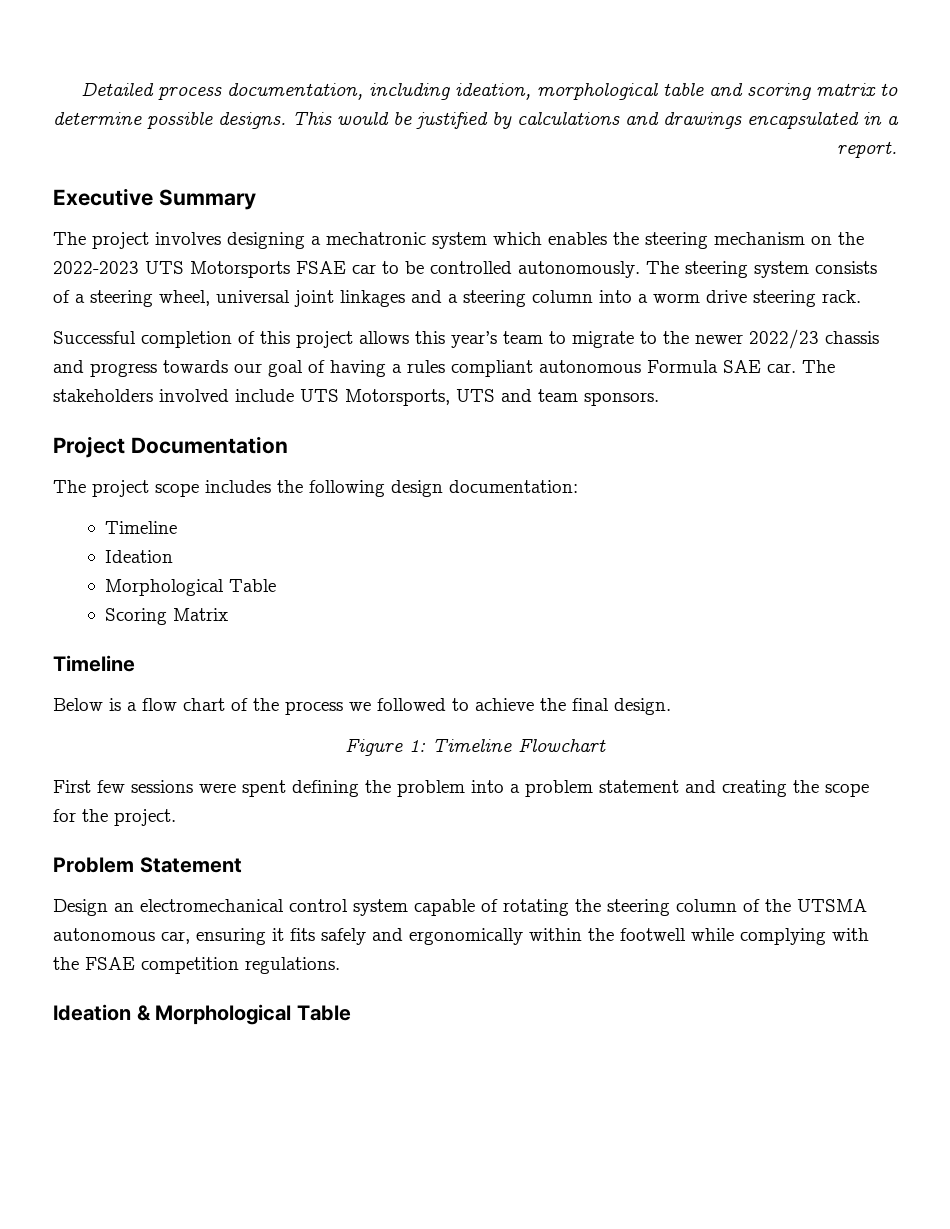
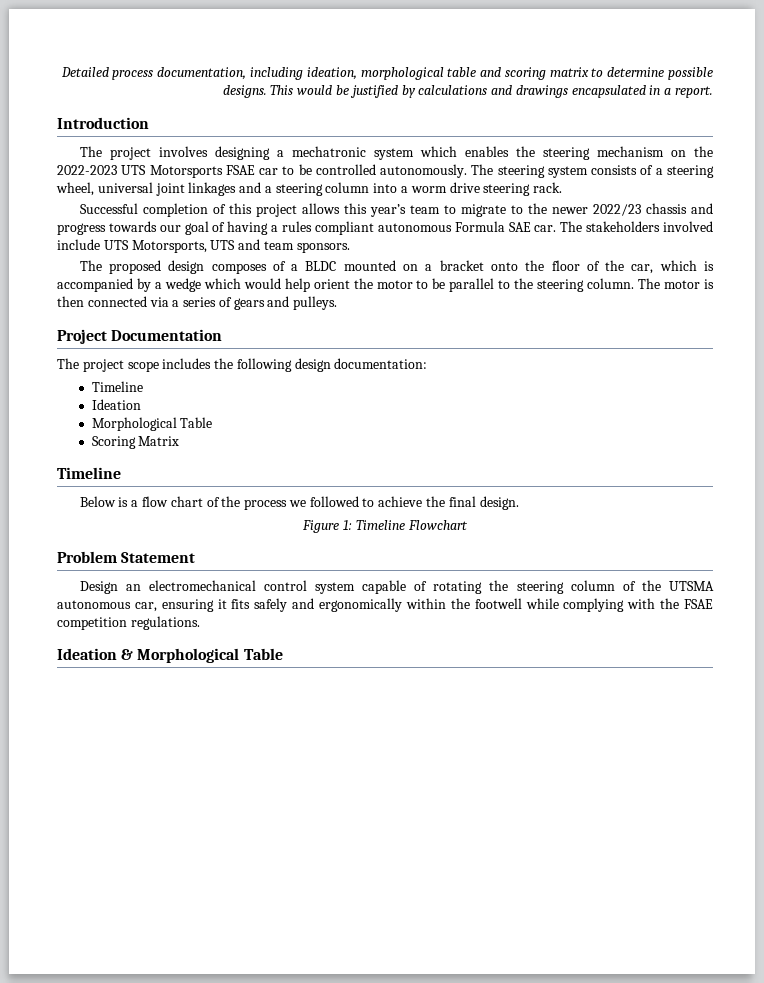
- Executive Summary
+ Introduction
+ The proposed design composes of a BLDC mounted on a bracket onto the floor of the car, which is accompanied by a wedge which would help orient the motor to be parallel to the steering column. The motor is then connected via a series of gears and pulleys.
- First few sessions were spent defining the problem into a problem statement and creating the scope for the project.

